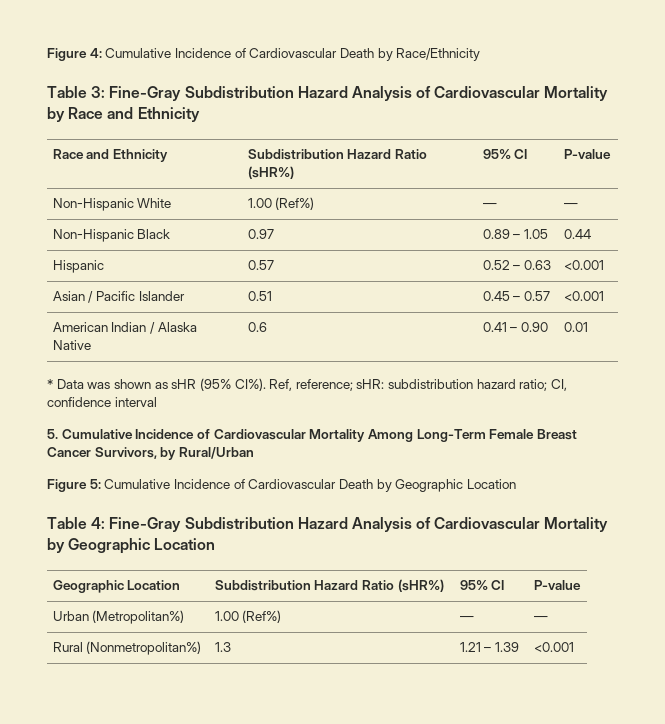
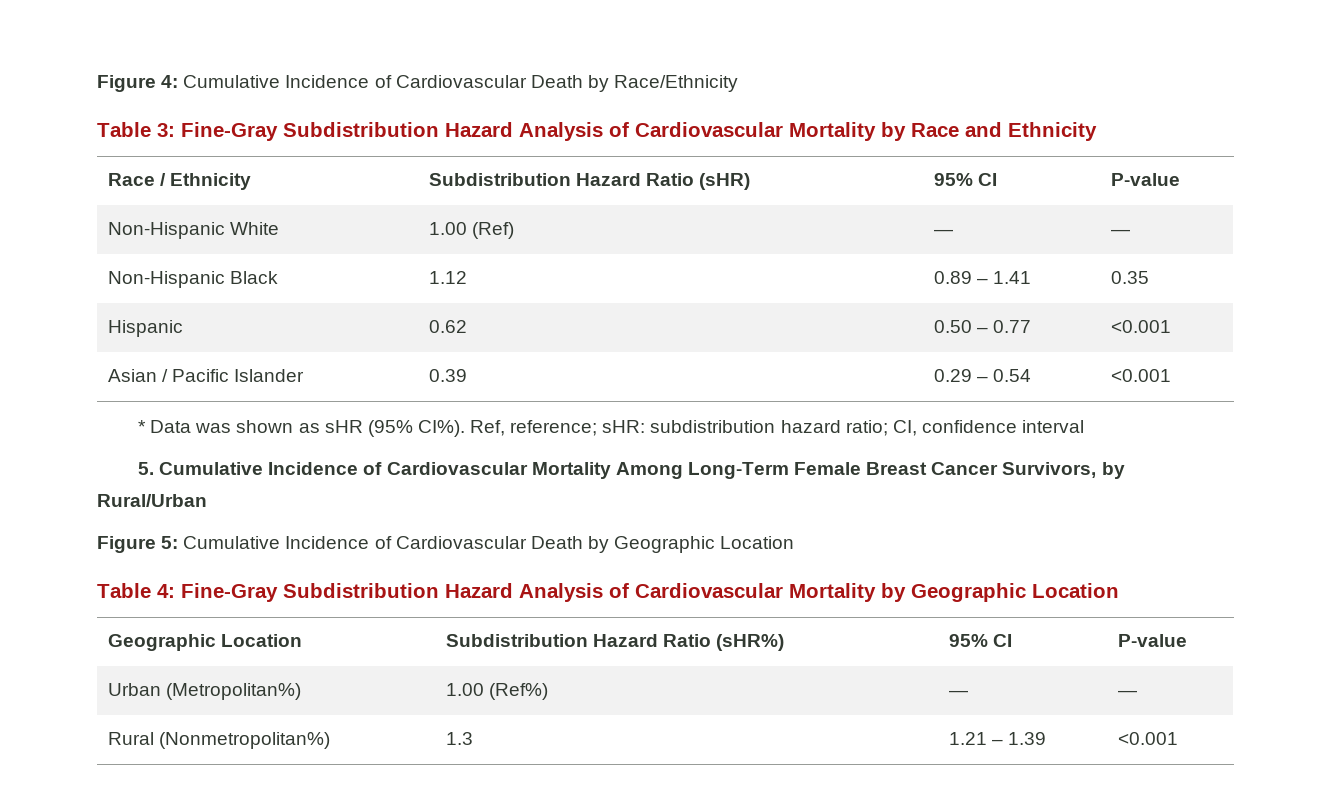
- Race and Ethnicity | Subdistribution Hazard Ratio (sHR%) | 95% CI | P-value
+ Race / Ethnicity | Subdistribution Hazard Ratio (sHR) | 95% CI | P-value
- Non-Hispanic White | 1.00 (Ref%) | — | —
+ Non-Hispanic White | 1.00 (Ref) | — | —
- Non-Hispanic Black | 0.97 | 0.89 – 1.05 | 0.44
+ Non-Hispanic Black | 1.12 | 0.89 – 1.41 | 0.35
- Hispanic | 0.57 | 0.52 – 0.63 | <0.001
+ Hispanic | 0.62 | 0.50 – 0.77 | <0.001
- Asian / Pacific Islander | 0.51 | 0.45 – 0.57 | <0.001
- American Indian / Alaska Native | 0.6 | 0.41 – 0.90 | 0.01
+ Asian / Pacific Islander | 0.39 | 0.29 – 0.54 | <0.001

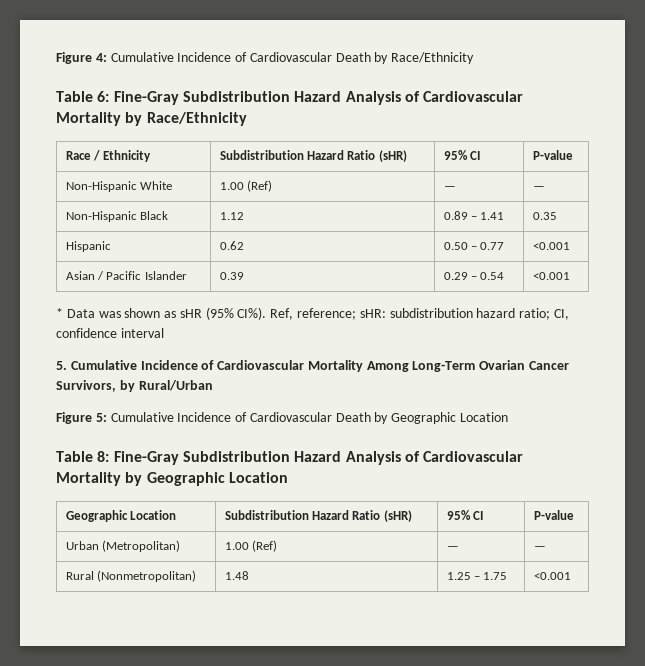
- Table 3: Fine-Gray Subdistribution Hazard Analysis of Cardiovascular Mortality by Race and Ethnicity
+ Table 6: Fine-Gray Subdistribution Hazard Analysis of Cardiovascular Mortality by Race/Ethnicity
- 5. Cumulative Incidence of Cardiovascular Mortality Among Long-Term Female Breast Cancer Survivors, by Rural/Urban
+ 5. Cumulative Incidence of Cardiovascular Mortality Among Long-Term Ovarian Cancer Survivors, by Rural/Urban
- Table 4: Fine-Gray Subdistribution Hazard Analysis of Cardiovascular Mortality by Geographic Location
+ Table 8: Fine-Gray Subdistribution Hazard Analysis of Cardiovascular Mortality by Geographic Location
- Geographic Location | Subdistribution Hazard Ratio (sHR%) | 95% CI | P-value
+ Geographic Location | Subdistribution Hazard Ratio (sHR) | 95% CI | P-value
- Urban (Metropolitan%) | 1.00 (Ref%) | — | —
+ Urban (Metropolitan) | 1.00 (Ref) | — | —
- Rural (Nonmetropolitan%) | 1.3 | 1.21 – 1.39 | <0.001
+ Rural (Nonmetropolitan) | 1.48 | 1.25 – 1.75 | <0.001

